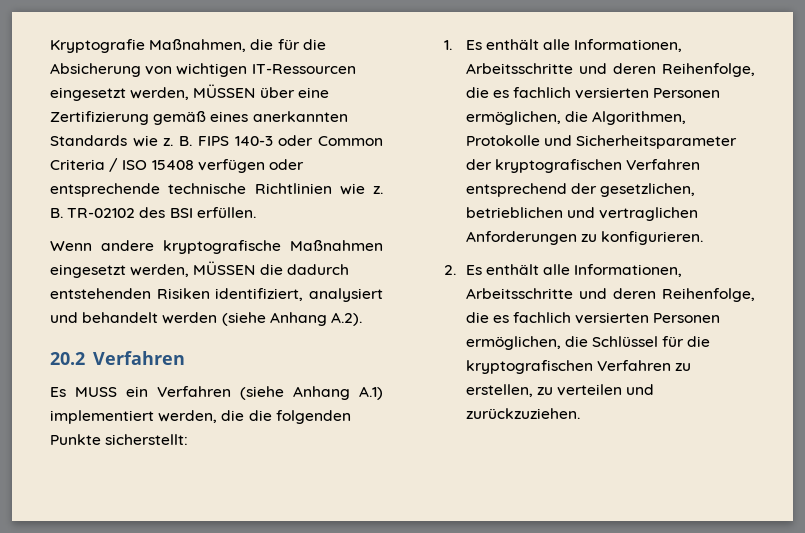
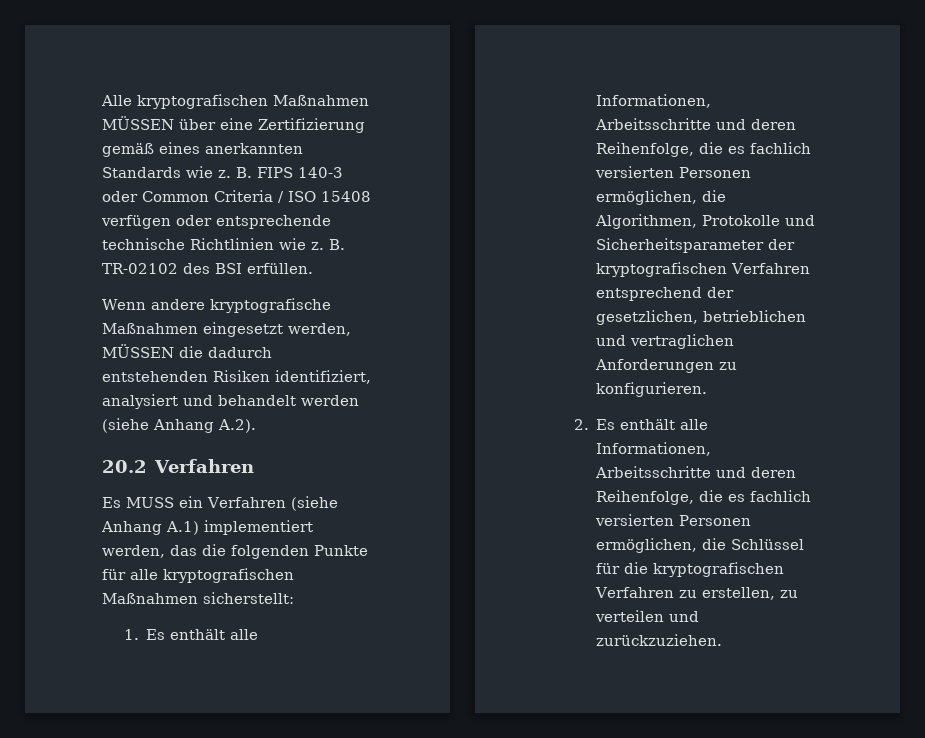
- Kryptografie Maßnahmen, die für die Absicherung von wichtigen IT-Ressourcen eingesetzt werden, MÜSSEN über eine Zertifizierung gemäß eines anerkannten Standards wie z.
+ Alle kryptografischen Maßnahmen MÜSSEN über eine Zertifizierung gemäß eines anerkannten Standards wie z.
- Es MUSS ein Verfahren (siehe Anhang A.1) implementiert werden, die die folgenden Punkte sicherstellt:
+ Es MUSS ein Verfahren (siehe Anhang A.1) implementiert werden, das die folgenden Punkte für alle kryptografischen Maßnahmen sicherstellt:

